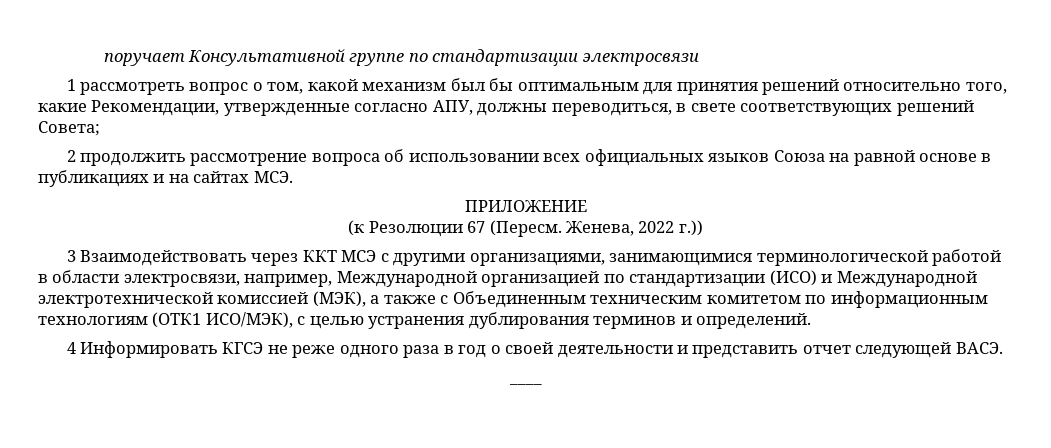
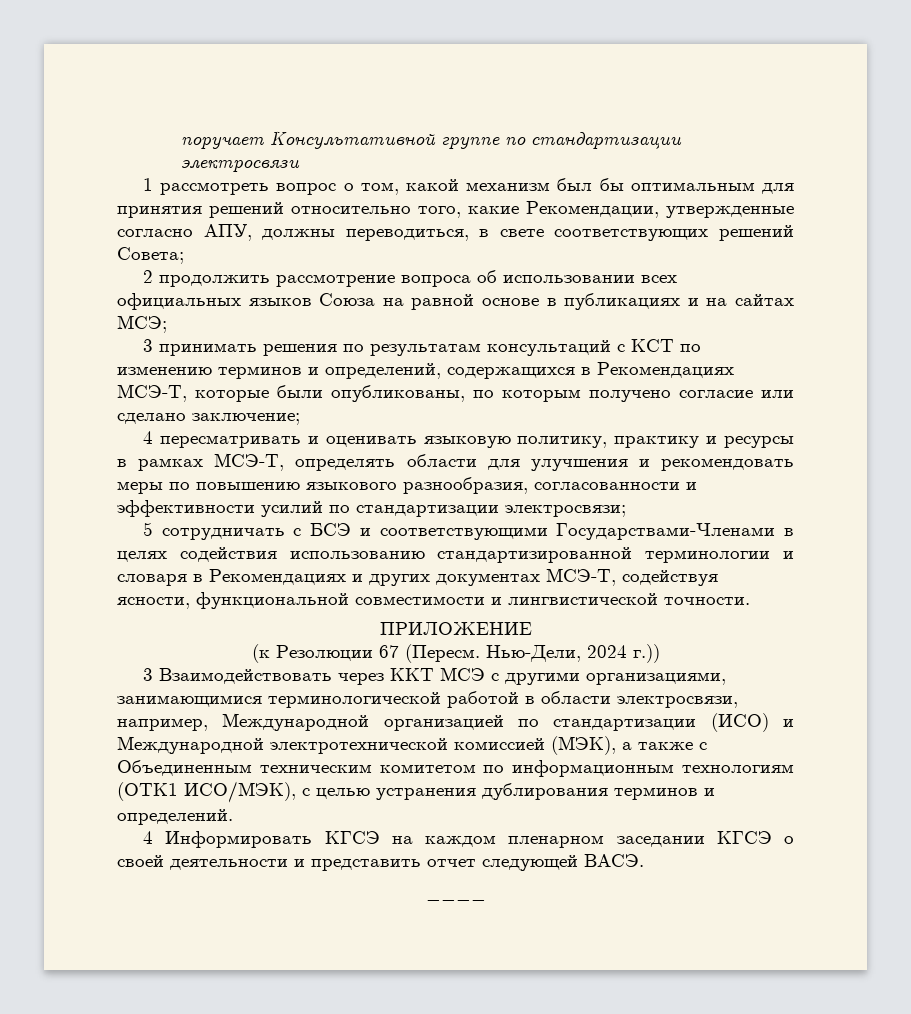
- 2 продолжить рассмотрение вопроса об использовании всех официальных языков Союза на равной основе в публикациях и на сайтах МСЭ.
+ 2 продолжить рассмотрение вопроса об использовании всех официальных языков Союза на равной основе в публикациях и на сайтах МСЭ;
+ 3 принимать решения по результатам консультаций с КСТ по изменению терминов и определений, содержащихся в Рекомендациях МСЭ-Т, которые были опубликованы, по которым получено согласие или сделано заключение;
+ 4 пересматривать и оценивать языковую политику, практику и ресурсы в рамках МСЭ-Т, определять области для улучшения и рекомендовать меры по повышению языкового разнообразия, согласованности и эффективности усилий по стандартизации электросвязи;
+ 5 сотрудничать с БСЭ и соответствующими Государствами-Членами в целях содействия использованию стандартизированной терминологии и словаря в Рекомендациях и других документах МСЭ-Т, содействуя ясности, функциональной совместимости и лингвистической точности.
- Женева, 2022 г.))
+ Нью-Дели, 2024 г.))
- 4 Информировать КГСЭ не реже одного раза в год о своей деятельности и представить отчет следующей ВАСЭ.
+ 4 Информировать КГСЭ на каждом пленарном заседании КГСЭ о своей деятельности и представить отчет следующей ВАСЭ.

